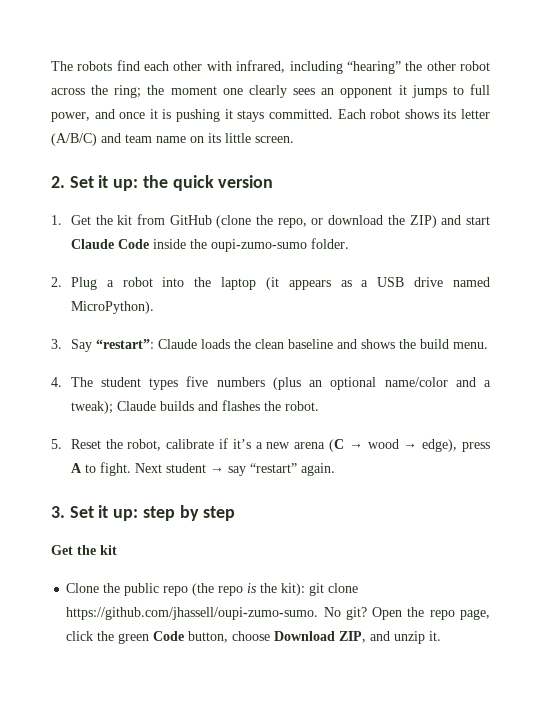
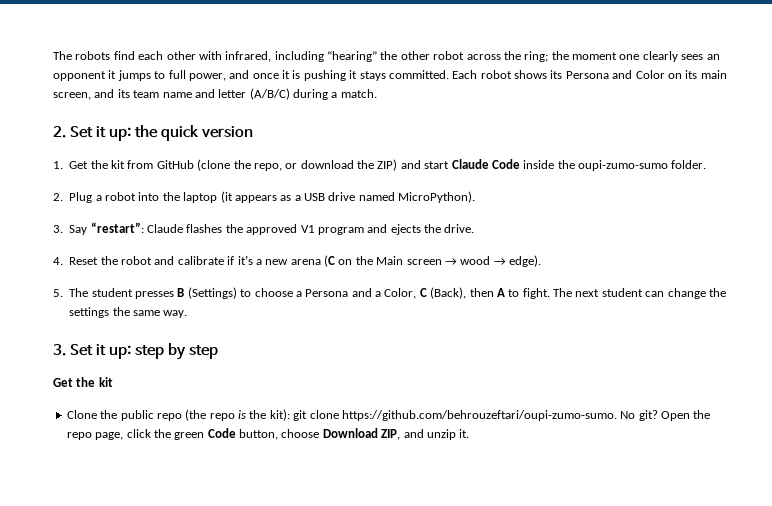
- Each robot shows its letter (A/B/C) and team name on its little screen.
+ Each robot shows its Persona and Color on its main screen, and its team name and letter (A/B/C) during a match.
- 3. Say “restart”: Claude loads the clean baseline and shows the build menu.
- 4. The student types five numbers (plus an optional name/color and a tweak); Claude builds and flashes the robot.
- 5. Reset the robot, calibrate if it’s a new arena (C → wood → edge), press A to fight. Next student → say “restart” again.
+ 3. Say “restart”: Claude flashes the approved V1 program and ejects the drive.
+ 4. Reset the robot and calibrate if it’s a new arena (C on the Main screen → wood → edge).
+ 5. The student presses B (Settings) to choose a Persona and a Color, C (Back), then A to fight. The next student can change the settings the same way.
- Clone the public repo (the repo is the kit): git clone https://github.com/jhassell/oupi-zumo-sumo. No git?
+ Clone the public repo (the repo is the kit): git clone https://github.com/behrouzeftari/oupi-zumo-sumo. No git?

